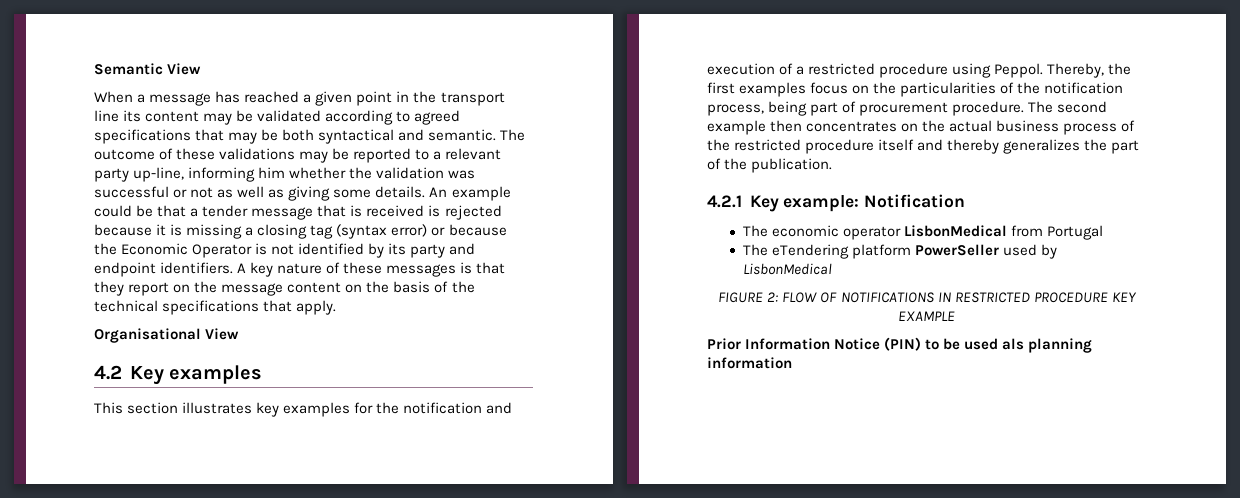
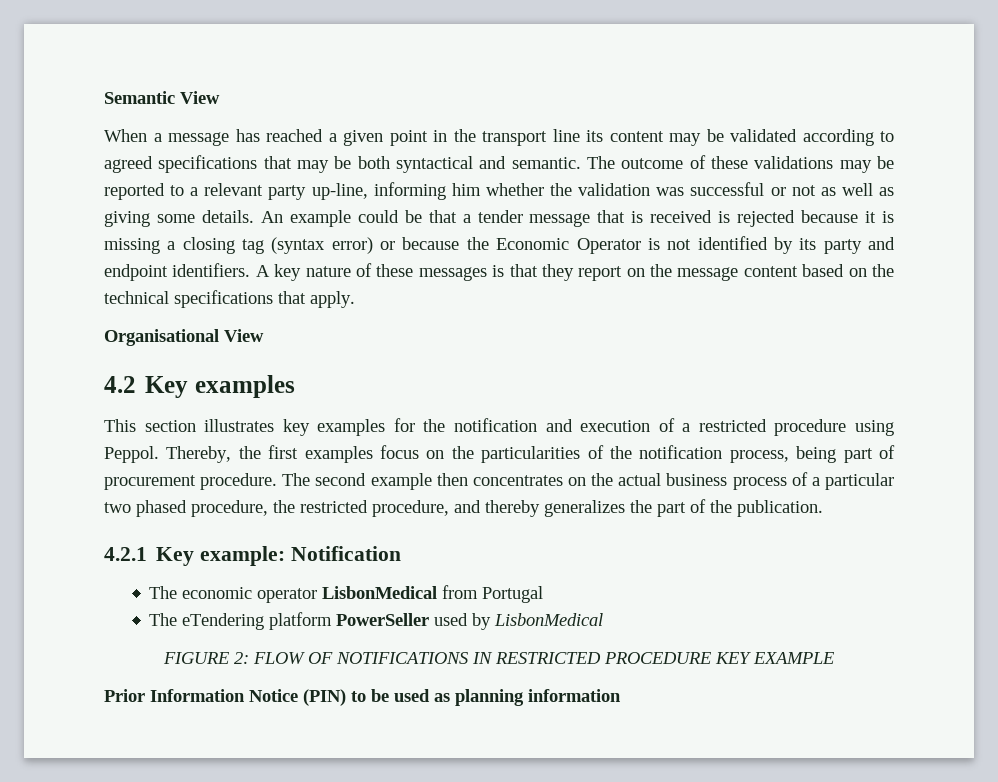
- A key nature of these messages is that they report on the message content on the basis of the technical specifications that apply.
+ A key nature of these messages is that they report on the message content based on the technical specifications that apply.
- The second example then concentrates on the actual business process of the restricted procedure itself and thereby generalizes the part of the publication.
+ The second example then concentrates on the actual business process of a particular two phased procedure, the restricted procedure, and thereby generalizes the part of the publication.
- Prior Information Notice (PIN) to be used als planning information
+ Prior Information Notice (PIN) to be used as planning information

